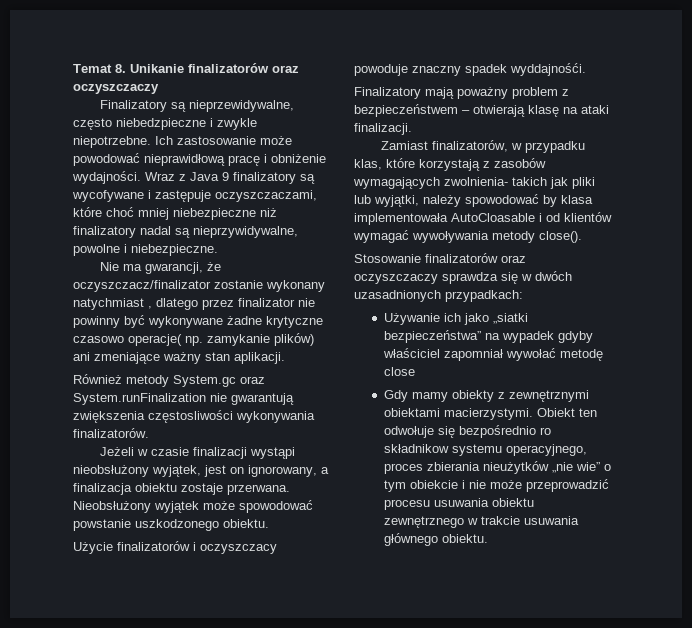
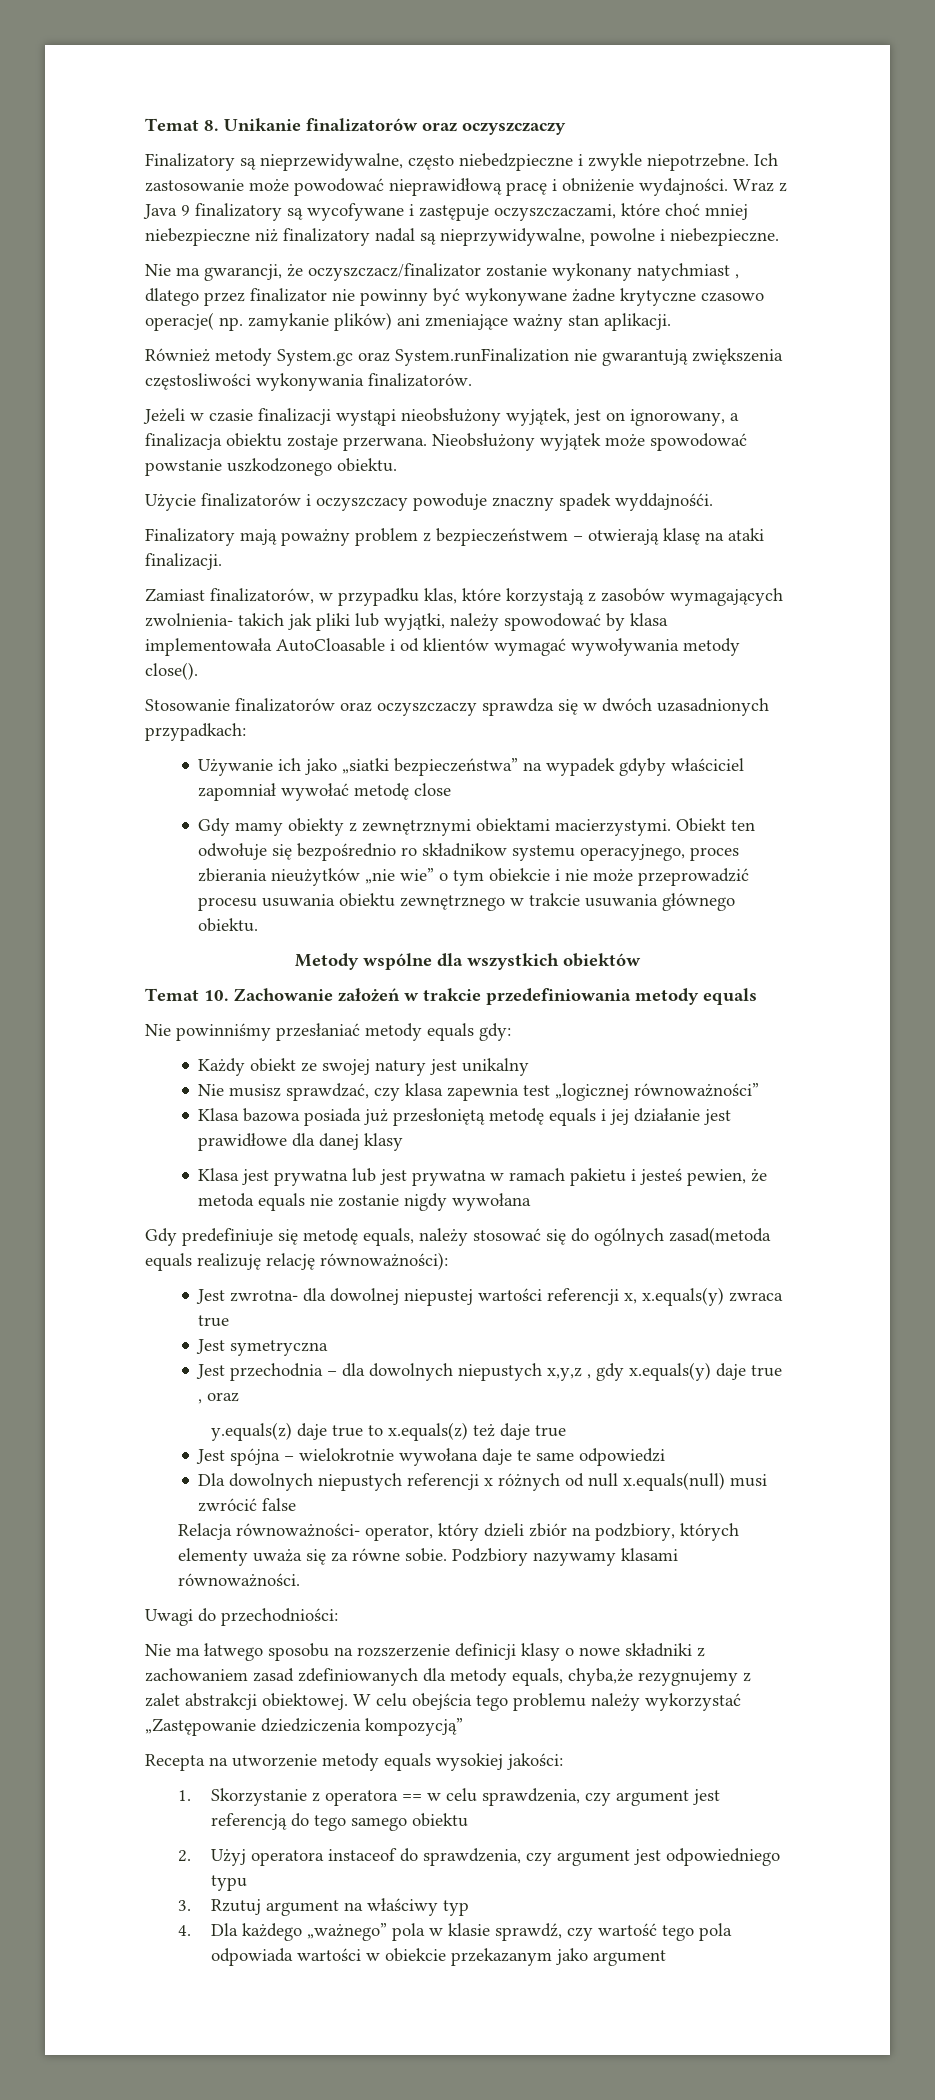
+ Metody wspólne dla wszystkich obiektów
+ Temat 10. Zachowanie założeń w trakcie przedefiniowania metody equals
+ Nie powinniśmy przesłaniać metody equals gdy:
+ Każdy obiekt ze swojej natury jest unikalny
+ Nie musisz sprawdzać, czy klasa zapewnia test „logicznej równoważności”
+ Klasa bazowa posiada już przesłoniętą metodę equals i jej działanie jest prawidłowe dla danej klasy
+ Klasa jest prywatna lub jest prywatna w ramach pakietu i jesteś pewien, że metoda equals nie zostanie nigdy wywołana
+ Gdy predefiniuje się metodę equals, należy stosować się do ogólnych zasad(metoda equals realizuję relację równoważności):
+ Jest zwrotna- dla dowolnej niepustej wartości referencji x, x.equals(y) zwraca true
+ Jest symetryczna
+ Jest przechodnia – dla dowolnych niepustych x,y,z , gdy x.equals(y) daje true , oraz
+ y.equals(z) daje true to x.equals(z) też daje true
+ Jest spójna – wielokrotnie wywołana daje te same odpowiedzi
+ Dla dowolnych niepustych referencji x różnych od null x.equals(null) musi zwrócić false
+ Relacja równoważności- operator, który dzieli zbiór na podzbiory, których elementy uważa się za równe sobie. Podzbiory nazywamy klasami równoważności.
+ Uwagi do przechodniości:
+ Nie ma łatwego sposobu na rozszerzenie definicji klasy o nowe składniki z zachowaniem zasad zdefiniowanych dla metody equals, chyba,że rezygnujemy z zalet abstrakcji obiektowej. W celu obejścia tego problemu należy wykorzystać „Zastępowanie dziedziczenia kompozycją”
+ Recepta na utworzenie metody equals wysokiej jakości:
+ 1. Skorzystanie z operatora == w celu sprawdzenia, czy argument jest referencją do tego samego obiektu
+ 2. Użyj operatora instaceof do sprawdzenia, czy argument jest odpowiedniego typu
+ 3. Rzutuj argument na właściwy typ
+ 4. Dla każdego „ważnego” pola w klasie sprawdź, czy wartość tego pola odpowiada wartości w obiekcie przekazanym jako argument

